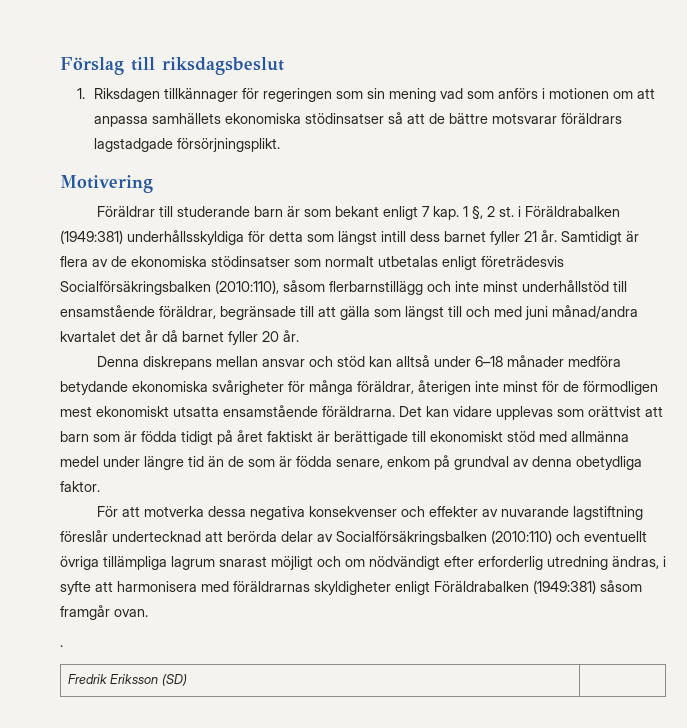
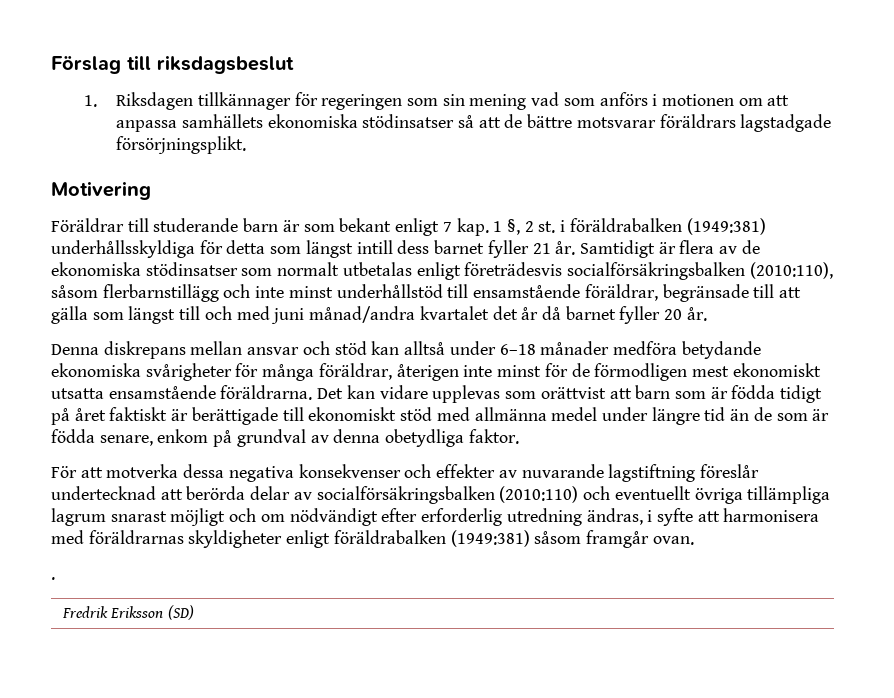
- Föräldrar till studerande barn är som bekant enligt 7 kap. 1 §, 2 st. i Föräldrabalken (1949:381) underhållsskyldiga för detta som längst intill dess barnet fyller 21 år.
+ Föräldrar till studerande barn är som bekant enligt 7 kap. 1 §, 2 st. i föräldrabalken (1949:381) underhållsskyldiga för detta som längst intill dess barnet fyller 21 år.
- Samtidigt är flera av de ekonomiska stödinsatser som normalt utbetalas enligt företrädesvis Socialförsäkringsbalken (2010:110), såsom flerbarnstillägg och inte minst underhållstöd till ensamstående föräldrar, begränsade till att gälla som längst till och med juni månad/andra kvartalet det år då barnet fyller 20 år.
+ Samtidigt är flera av de ekonomiska stödinsatser som normalt utbetalas enligt företrädesvis socialförsäkringsbalken (2010:110), såsom flerbarnstillägg och inte minst underhållstöd till ensamstående föräldrar, begränsade till att gälla som längst till och med juni månad/andra kvartalet det år då barnet fyller 20 år.
- För att motverka dessa negativa konsekvenser och effekter av nuvarande lagstiftning föreslår undertecknad att berörda delar av Socialförsäkringsbalken (2010:110) och eventuellt övriga tillämpliga lagrum snarast möjligt och om nödvändigt efter erforderlig utredning ändras, i syfte att harmonisera med föräldrarnas skyldigheter enligt Föräldrabalken (1949:381) såsom framgår ovan.
+ För att motverka dessa negativa konsekvenser och effekter av nuvarande lagstiftning föreslår undertecknad att berörda delar av socialförsäkringsbalken (2010:110) och eventuellt övriga tillämpliga lagrum snarast möjligt och om nödvändigt efter erforderlig utredning ändras, i syfte att harmonisera med föräldrarnas skyldigheter enligt föräldrabalken (1949:381) såsom framgår ovan.

